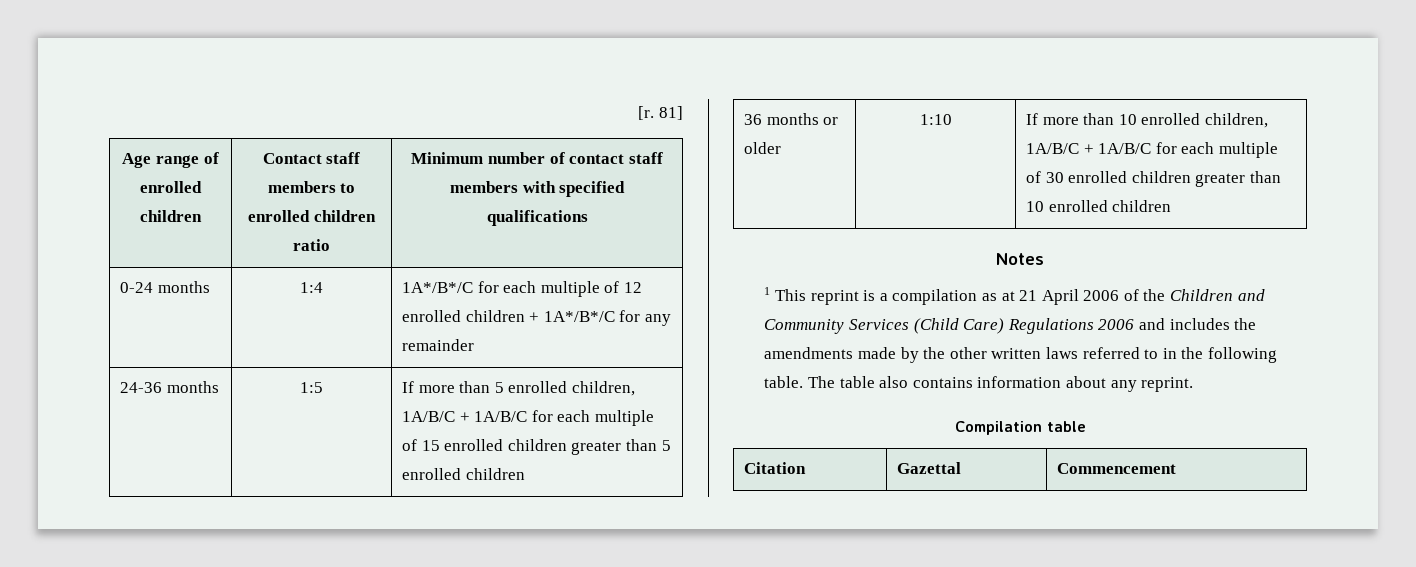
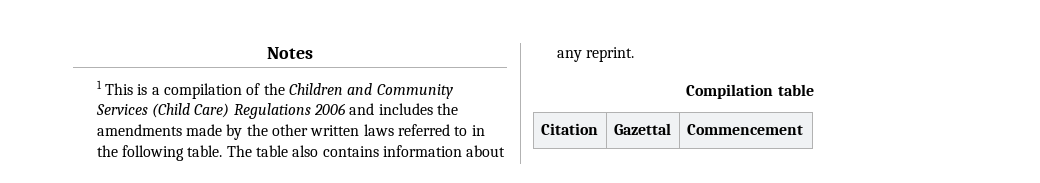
- [r. 81]
- Age range of enrolled children | Contact staff members to enrolled children ratio | Minimum number of contact staff members with specified qualifications
- 0-24 months | 1:4 | 1A*/B*/C for each multiple of 12 enrolled children + 1A*/B*/C for any remainder
- 24-36 months | 1:5 | If more than 5 enrolled children, 1A/B/C + 1A/B/C for each multiple of 15 enrolled children greater than 5 enrolled children
- 36 months or older | 1:10 | If more than 10 enrolled children, 1A/B/C + 1A/B/C for each multiple of 30 enrolled children greater than 10 enrolled children
- 1 This reprint is a compilation as at 21 April 2006 of the Children and Community Services (Child Care) Regulations 2006 and includes the amendments made by the other written laws referred to in the following table.
+ 1 This is a compilation of the Children and Community Services (Child Care) Regulations 2006 and includes the amendments made by the other written laws referred to in the following table.

